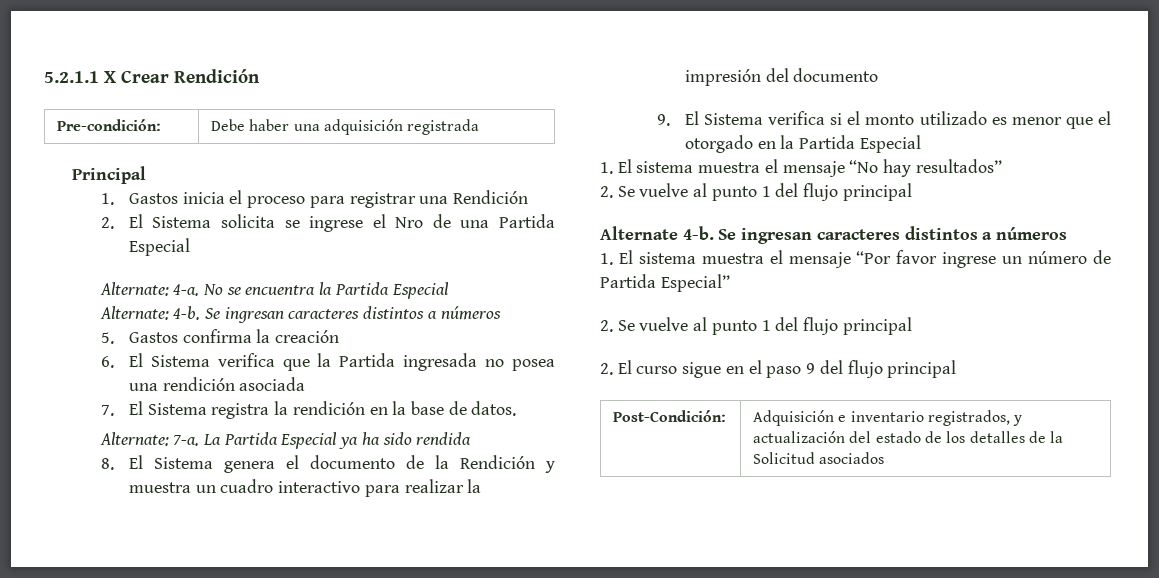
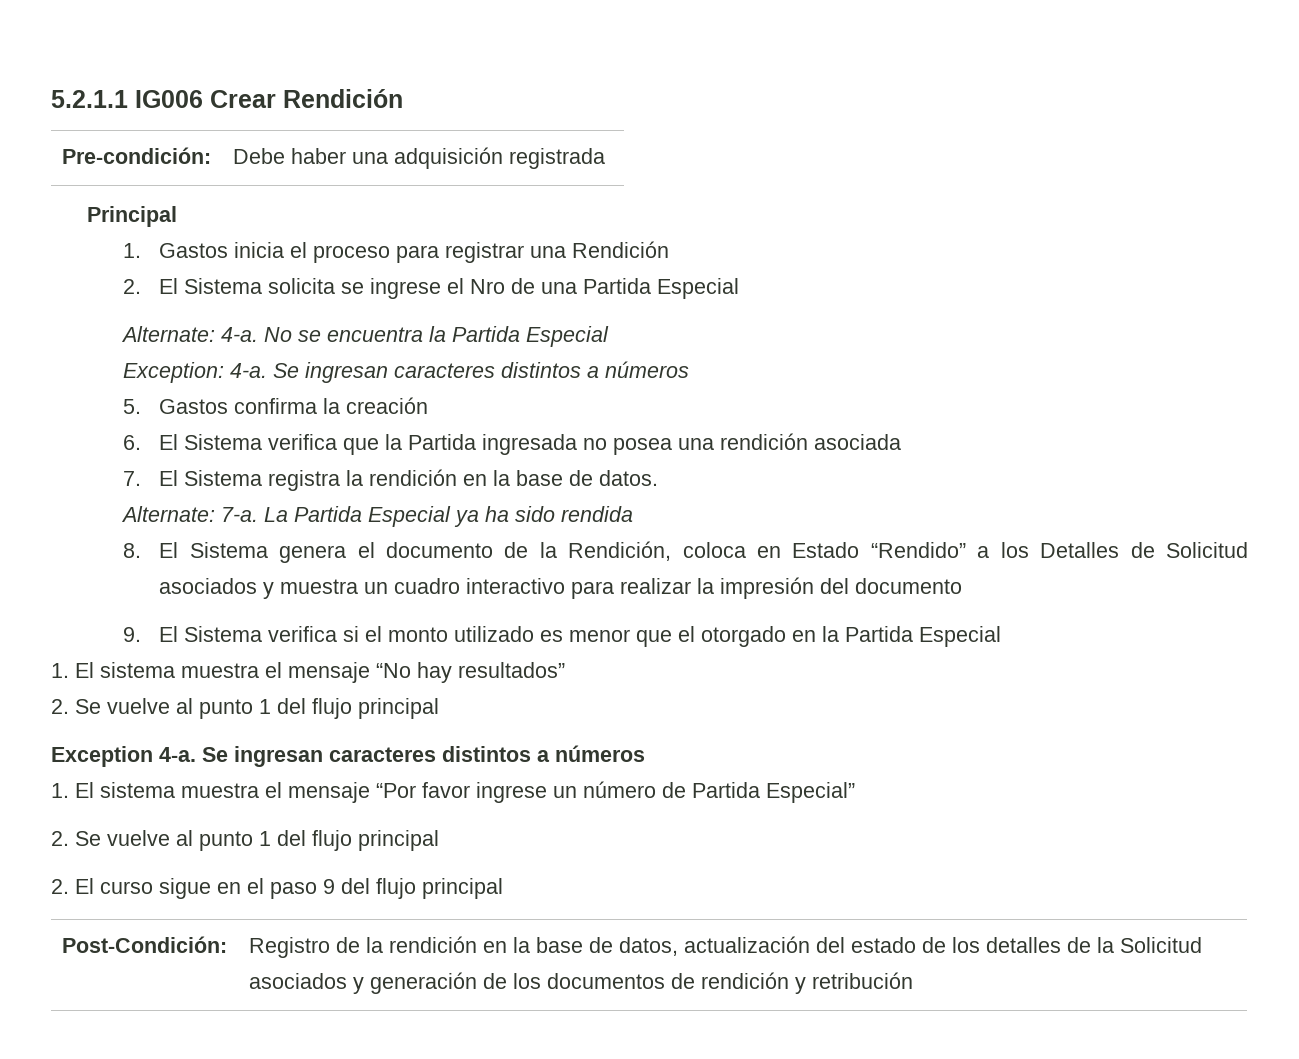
- 5.2.1.1 X Crear Rendición
+ 5.2.1.1 IG006 Crear Rendición
- Alternate: 4-b.
+ Exception: 4-a.
- 8. El Sistema genera el documento de la Rendición y muestra un cuadro interactivo para realizar la impresión del documento
+ 8. El Sistema genera el documento de la Rendición, coloca en Estado “Rendido” a los Detalles de Solicitud asociados y muestra un cuadro interactivo para realizar la impresión del documento
- Alternate 4-b.
+ Exception 4-a.
- Post-Condición: | Adquisición e inventario registrados, y actualización del estado de los detalles de la Solicitud asociados
+ Post-Condición: | Registro de la rendición en la base de datos, actualización del estado de los detalles de la Solicitud asociados y generación de los documentos de rendición y retribución

